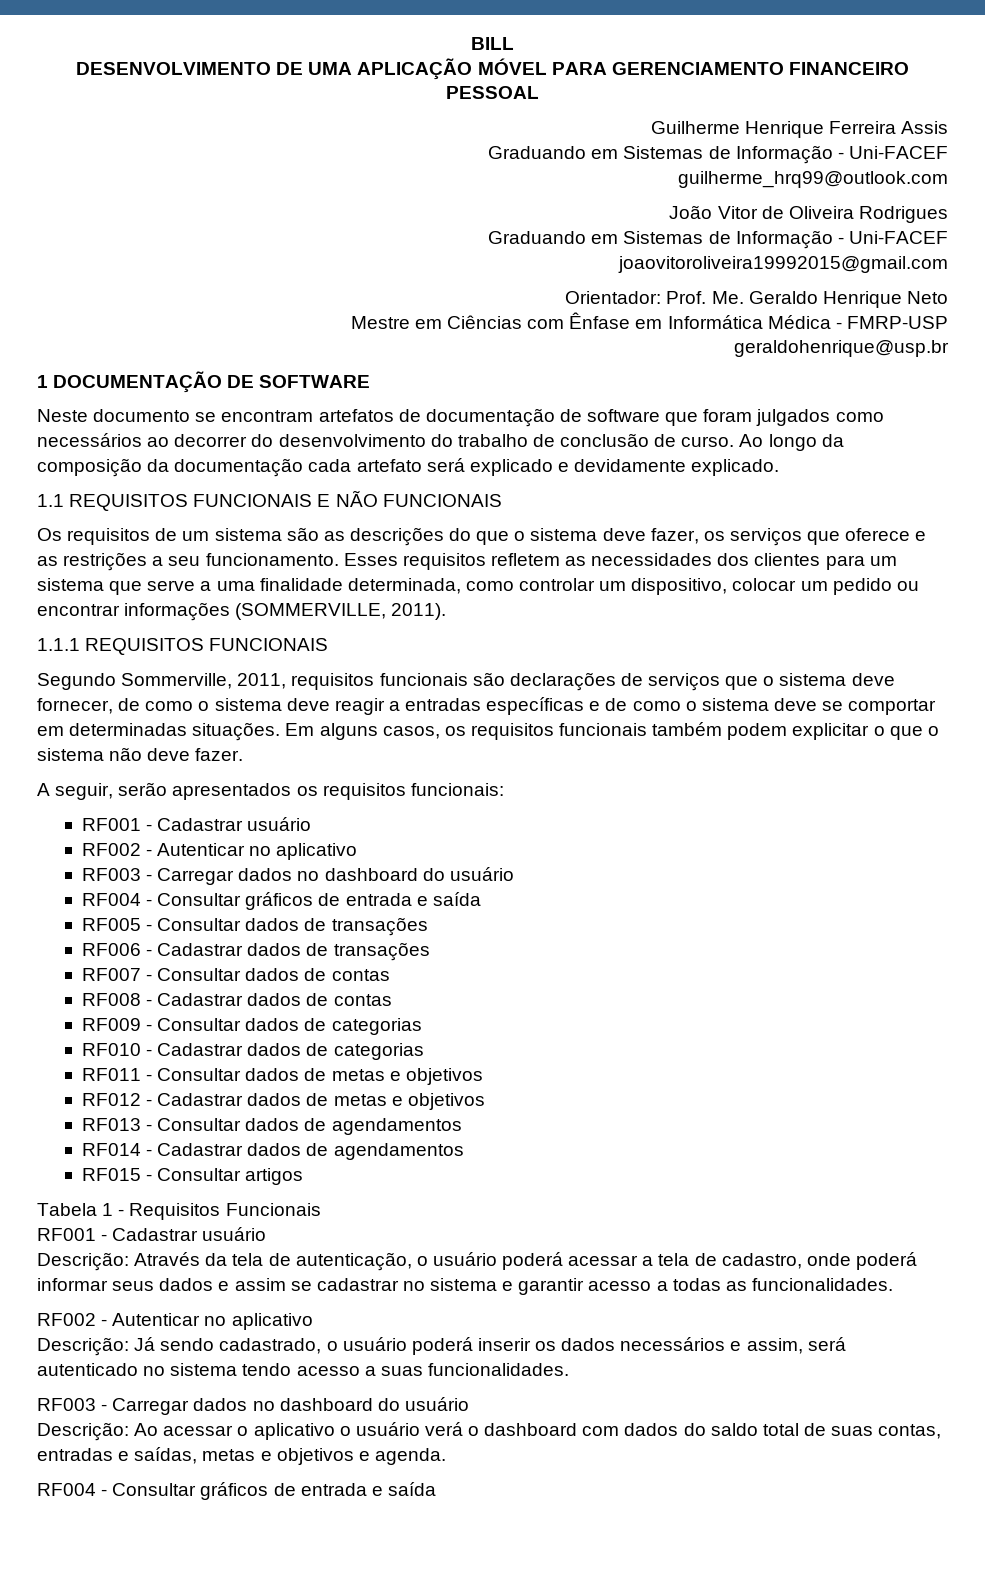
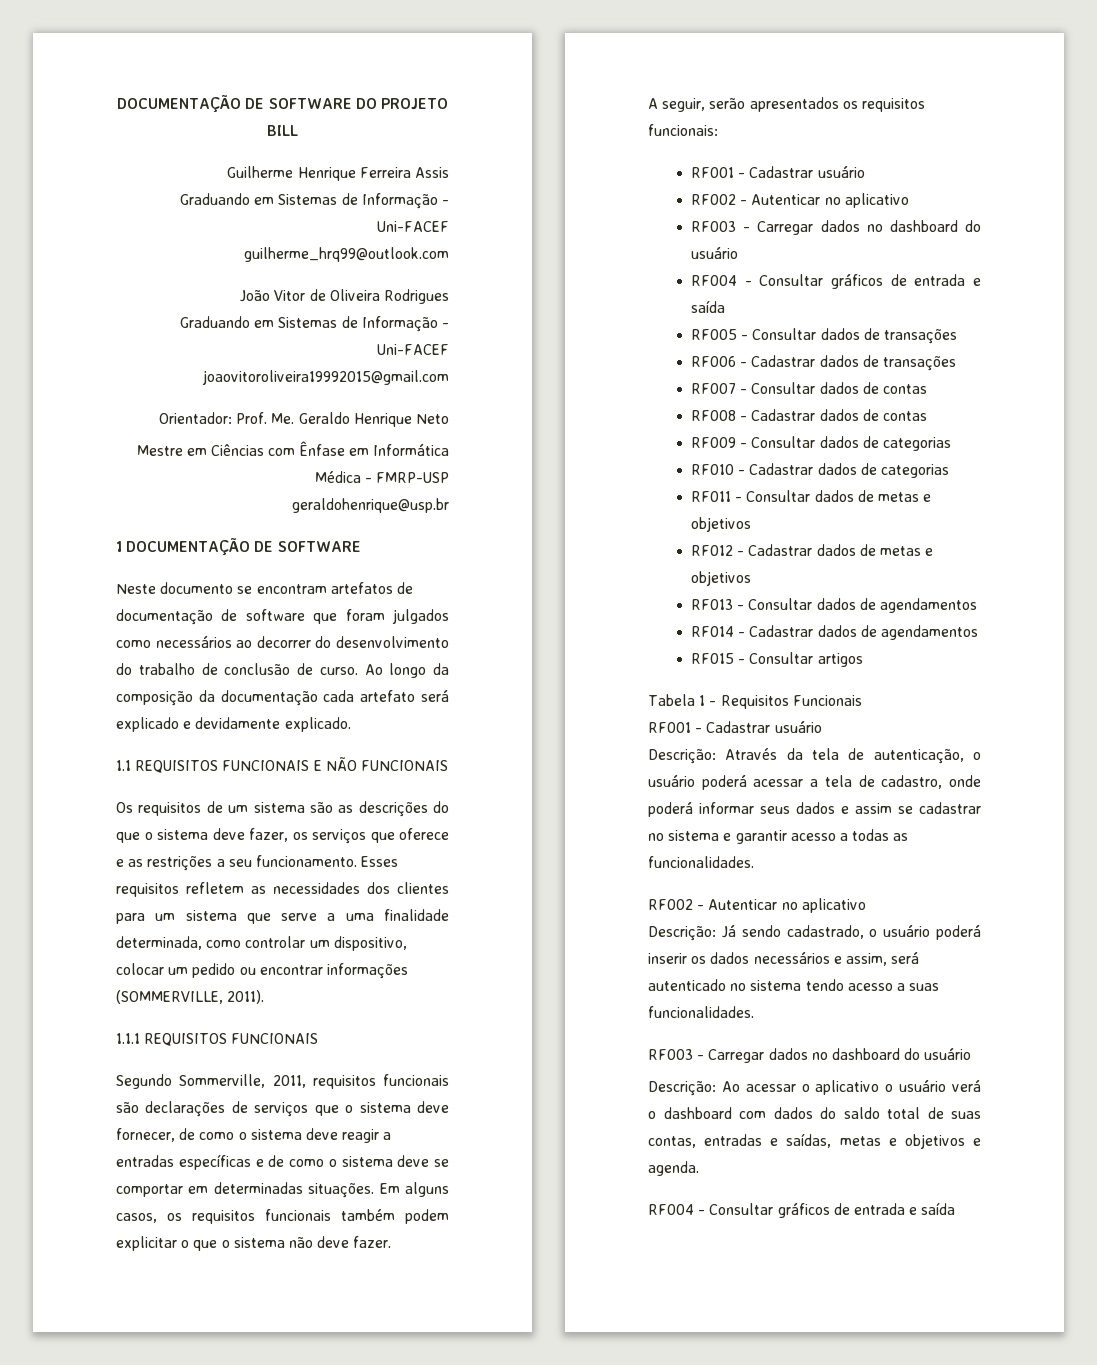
- BILL
- DESENVOLVIMENTO DE UMA APLICAÇÃO MÓVEL PARA GERENCIAMENTO FINANCEIRO PESSOAL
+ DOCUMENTAÇÃO DE SOFTWARE DO PROJETO BILL

